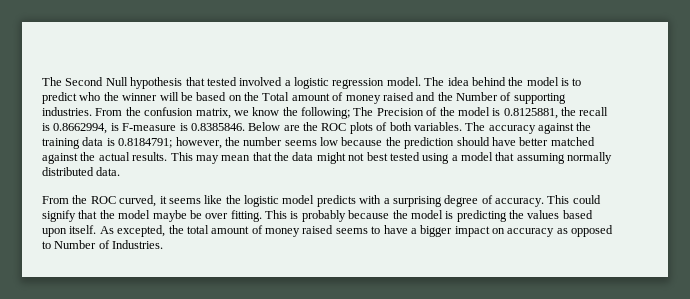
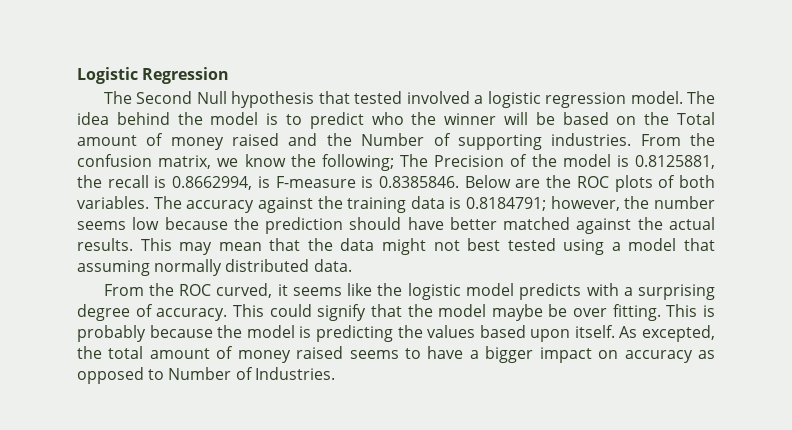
+ Logistic Regression

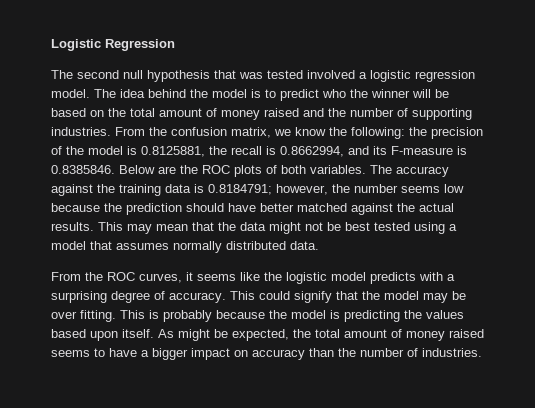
- The Second Null hypothesis that tested involved a logistic regression model.
+ The second null hypothesis that was tested involved a logistic regression model.
- The idea behind the model is to predict who the winner will be based on the Total amount of money raised and the Number of supporting industries.
+ The idea behind the model is to predict who the winner will be based on the total amount of money raised and the number of supporting industries.
- From the confusion matrix, we know the following; The Precision of the model is 0.8125881, the recall is 0.8662994, is F-measure is 0.8385846. Below are the ROC plots of both variables.
+ From the confusion matrix, we know the following: the precision of the model is 0.8125881, the recall is 0.8662994, and its F-measure is 0.8385846. Below are the ROC plots of both variables.
- This may mean that the data might not best tested using a model that assuming normally distributed data.
+ This may mean that the data might not be best tested using a model that assumes normally distributed data.
- From the ROC curved, it seems like the logistic model predicts with a surprising degree of accuracy.
+ From the ROC curves, it seems like the logistic model predicts with a surprising degree of accuracy.
- This could signify that the model maybe be over fitting.
+ This could signify that the model may be over fitting.
- As excepted, the total amount of money raised seems to have a bigger impact on accuracy as opposed to Number of Industries.
+ As might be expected, the total amount of money raised seems to have a bigger impact on accuracy than the number of industries.

